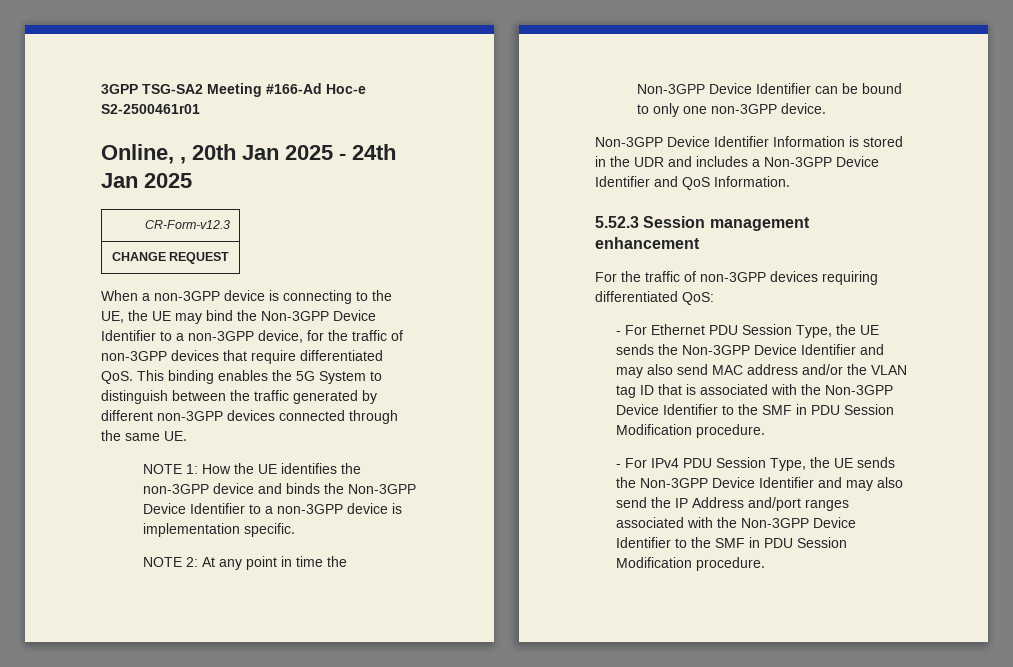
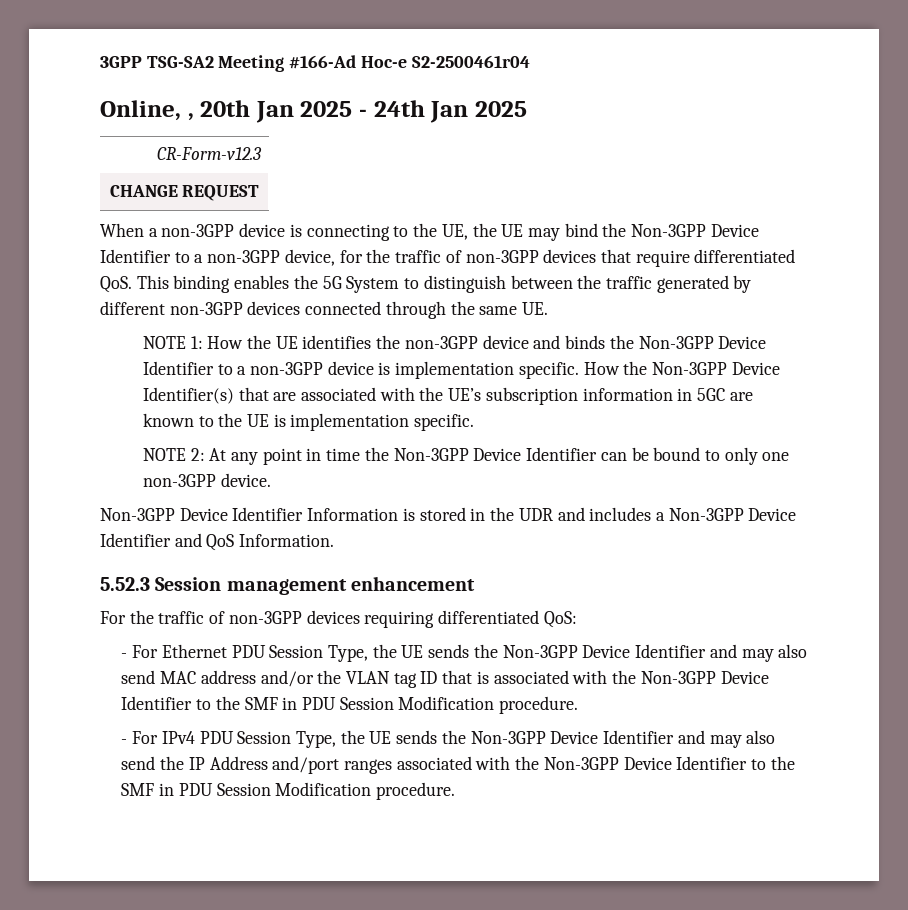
- 3GPP TSG-SA2 Meeting #166-Ad Hoc-e S2-2500461r01
+ 3GPP TSG-SA2 Meeting #166-Ad Hoc-e S2-2500461r04
+ How the Non-3GPP Device Identifier(s) that are associated with the UE’s subscription information in 5GC are known to the UE is implementation specific.

